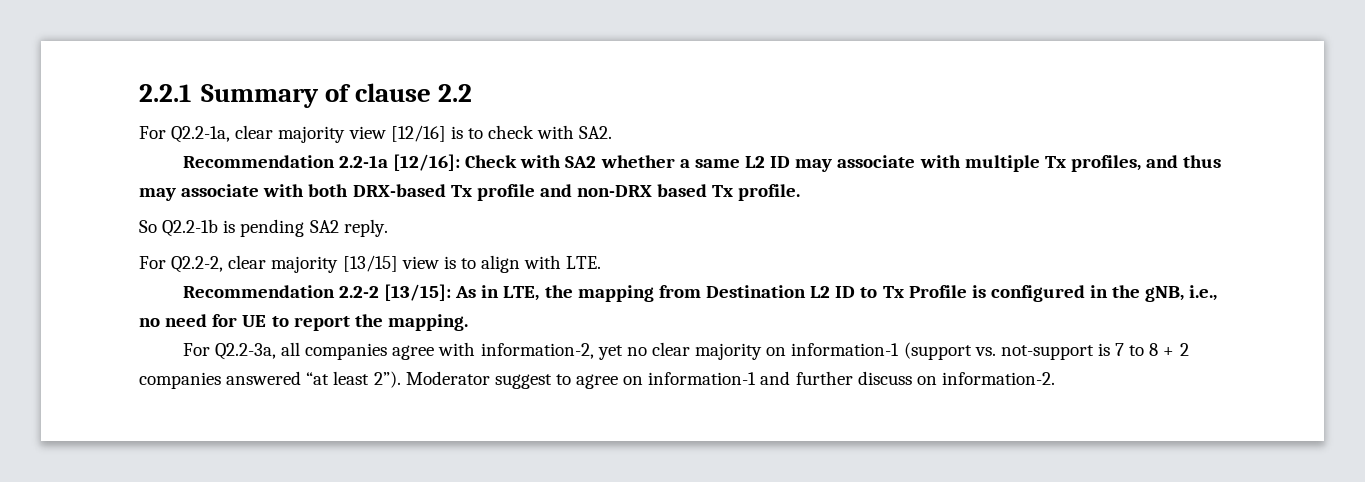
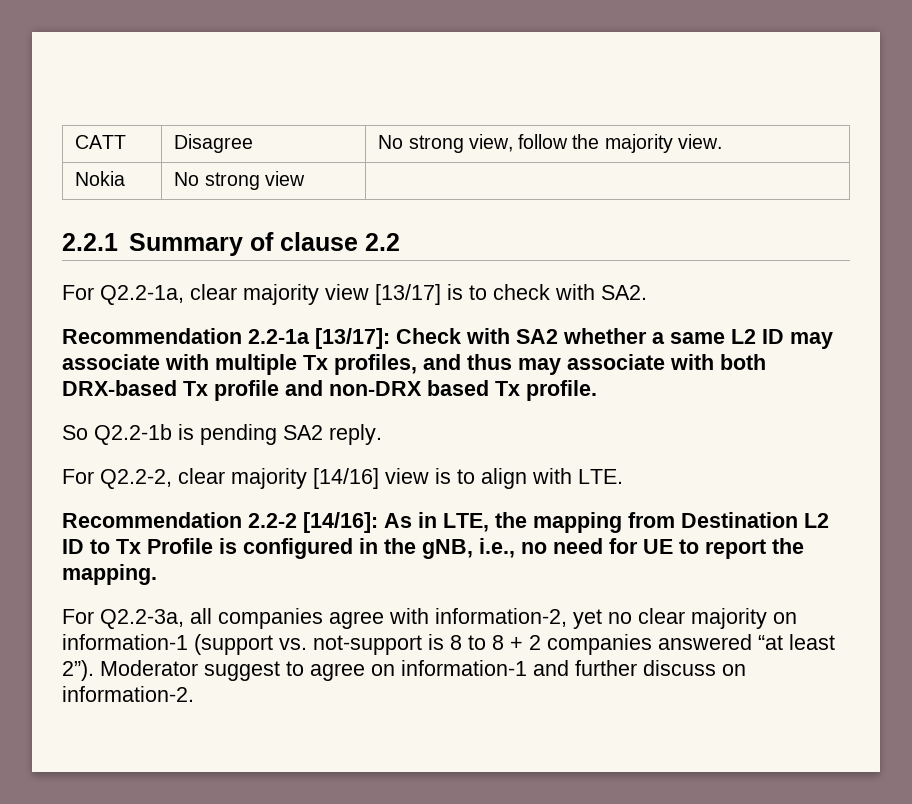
+ CATT | Disagree | No strong view, follow the majority view.
+ Nokia | No strong view |
- For Q2.2-1a, clear majority view [12/16] is to check with SA2.
+ For Q2.2-1a, clear majority view [13/17] is to check with SA2.
- Recommendation 2.2-1a [12/16]: Check with SA2 whether a same L2 ID may associate with multiple Tx profiles, and thus may associate with both DRX-based Tx profile and non-DRX based Tx profile.
+ Recommendation 2.2-1a [13/17]: Check with SA2 whether a same L2 ID may associate with multiple Tx profiles, and thus may associate with both DRX-based Tx profile and non-DRX based Tx profile.
- For Q2.2-2, clear majority [13/15] view is to align with LTE.
+ For Q2.2-2, clear majority [14/16] view is to align with LTE.
- Recommendation 2.2-2 [13/15]: As in LTE, the mapping from Destination L2 ID to Tx Profile is configured in the gNB, i.e., no need for UE to report the mapping.
+ Recommendation 2.2-2 [14/16]: As in LTE, the mapping from Destination L2 ID to Tx Profile is configured in the gNB, i.e., no need for UE to report the mapping.
- For Q2.2-3a, all companies agree with information-2, yet no clear majority on information-1 (support vs. not-support is 7 to 8 + 2 companies answered “at least 2”).
+ For Q2.2-3a, all companies agree with information-2, yet no clear majority on information-1 (support vs. not-support is 8 to 8 + 2 companies answered “at least 2”).

